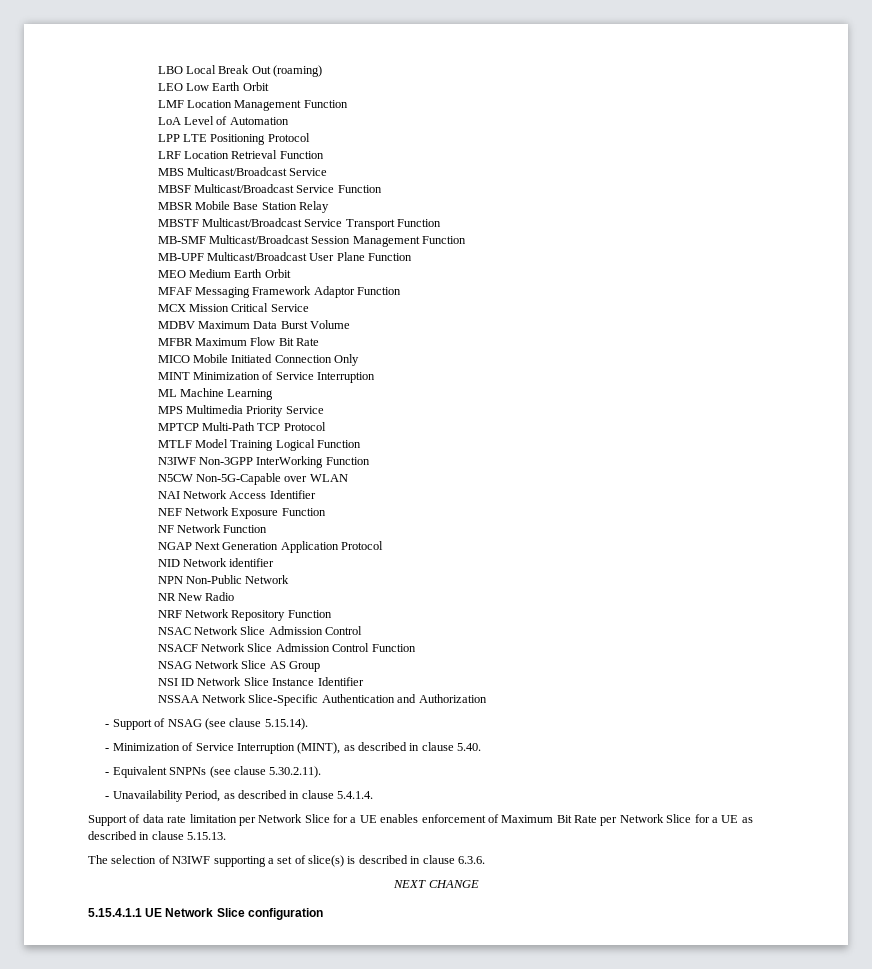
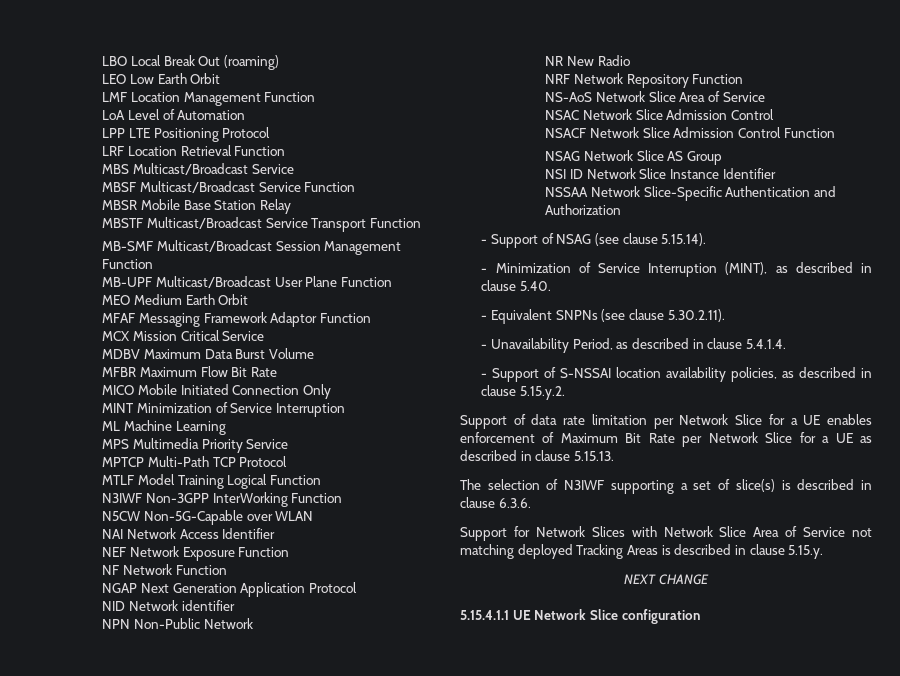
+ NS-AoS Network Slice Area of Service
+ - Support of S-NSSAI location availability policies, as described in clause 5.15.y.2.
+ Support for Network Slices with Network Slice Area of Service not matching deployed Tracking Areas is described in clause 5.15.y.

